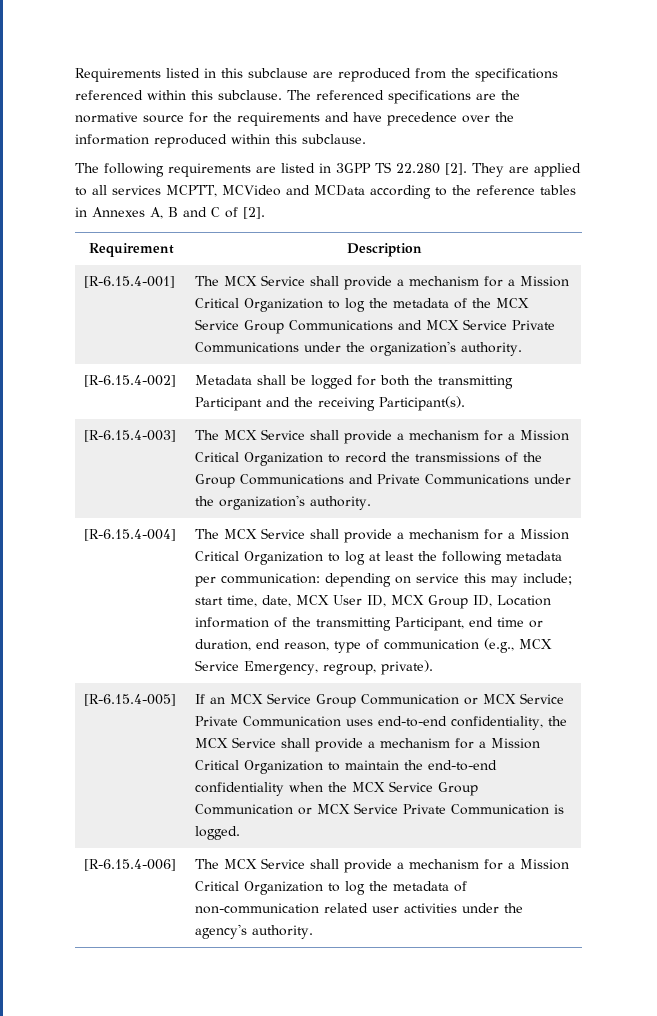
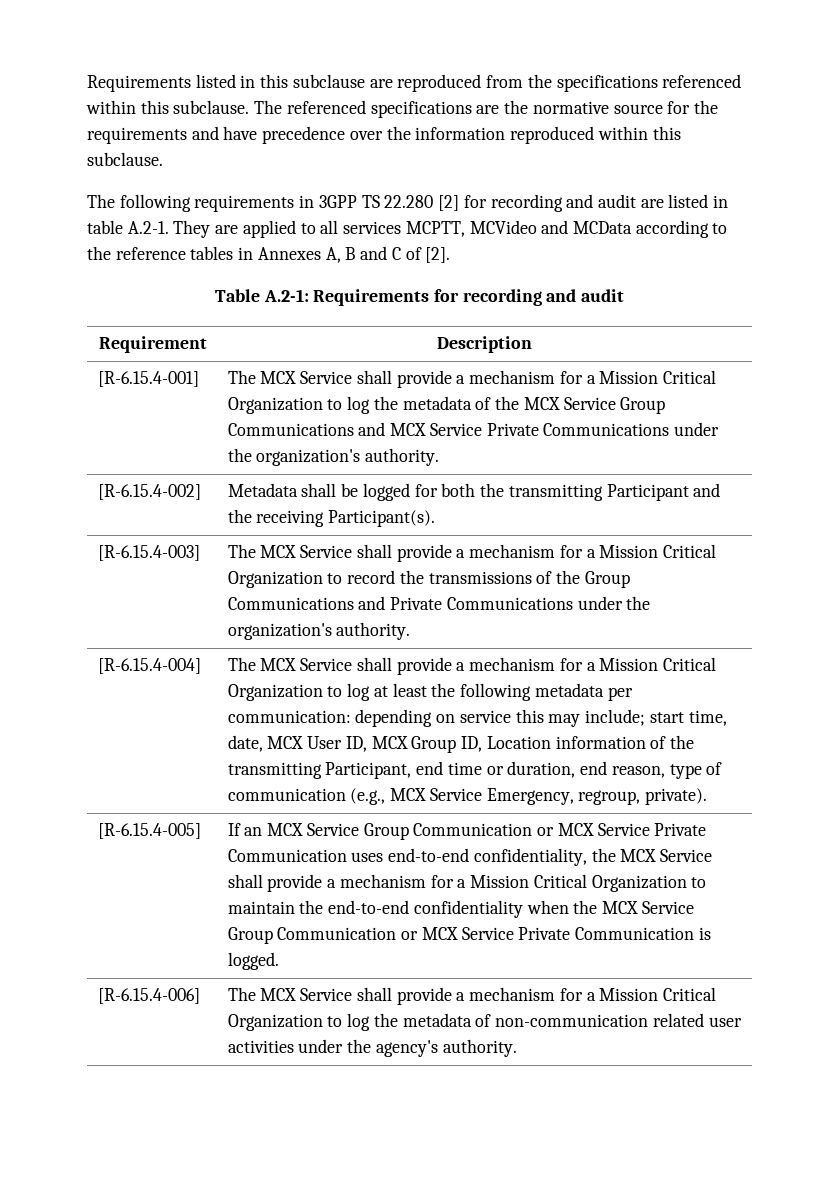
- The following requirements are listed in 3GPP TS 22.280 [2]. They are applied to all services MCPTT, MCVideo and MCData according to the reference tables in Annexes A, B and C of [2].
+ The following requirements in 3GPP TS 22.280 [2] for recording and audit are listed in table A.2-1. They are applied to all services MCPTT, MCVideo and MCData according to the reference tables in Annexes A, B and C of [2].
+ Table A.2-1: Requirements for recording and audit

